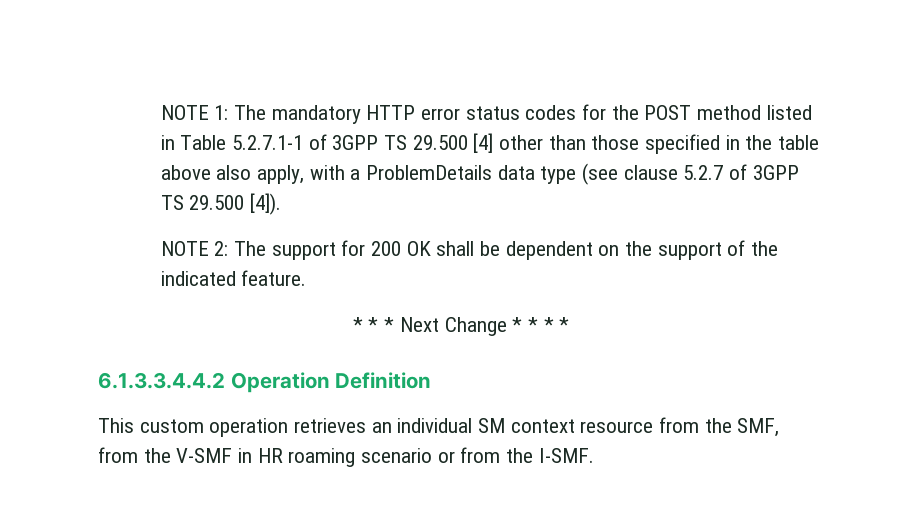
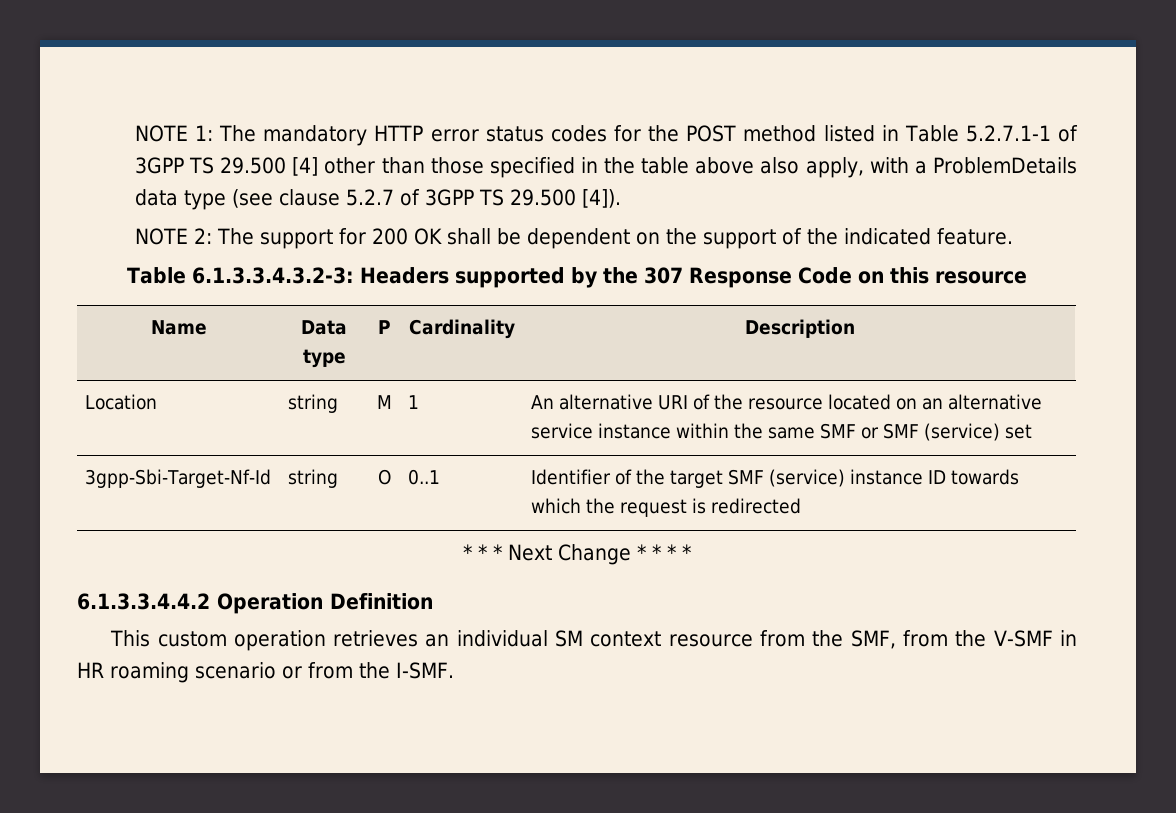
+ Table 6.1.3.3.4.3.2-3: Headers supported by the 307 Response Code on this resource
+ Name | Data type | P | Cardinality | Description
+ Location | string | M | 1 | An alternative URI of the resource located on an alternative service instance within the same SMF or SMF (service) set
+ 3gpp-Sbi-Target-Nf-Id | string | O | 0..1 | Identifier of the target SMF (service) instance ID towards which the request is redirected

